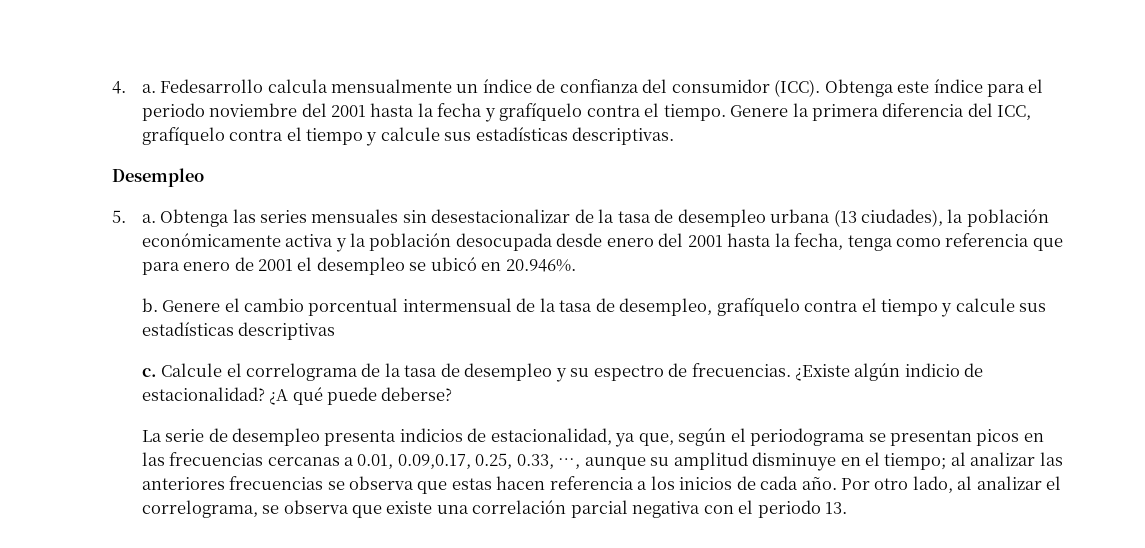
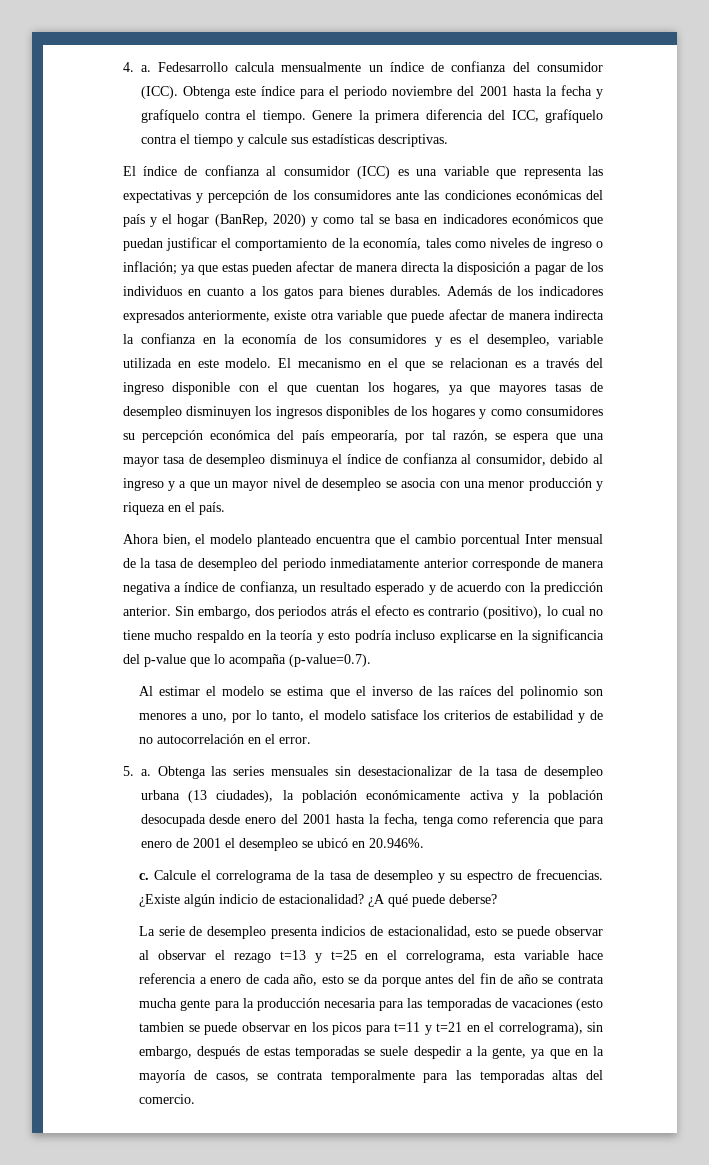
- Desempleo
+ El índice de confianza al consumidor (ICC) es una variable que representa las expectativas y percepción de los consumidores ante las condiciones económicas del país y el hogar (BanRep, 2020) y como tal se basa en indicadores económicos que puedan justificar el comportamiento de la economía, tales como niveles de ingreso o inflación; ya que estas pueden afectar de manera directa la disposición a pagar de los individuos en cuanto a los gatos para bienes durables. Además de los indicadores expresados anteriormente, existe otra variable que puede afectar de manera indirecta la confianza en la economía de los consumidores y es el desempleo, variable utilizada en este modelo. El mecanismo en el que se relacionan es a través del ingreso disponible con el que cuentan los hogares, ya que mayores tasas de desempleo disminuyen los ingresos disponibles de los hogares y como consumidores su percepción económica del país empeoraría, por tal razón, se espera que una mayor tasa de desempleo disminuya el índice de confianza al consumidor, debido al ingreso y a que un mayor nivel de desempleo se asocia con una menor producción y riqueza en el país.
+ Ahora bien, el modelo planteado encuentra que el cambio porcentual Inter mensual de la tasa de desempleo del periodo inmediatamente anterior corresponde de manera negativa a índice de confianza, un resultado esperado y de acuerdo con la predicción anterior. Sin embargo, dos periodos atrás el efecto es contrario (positivo), lo cual no tiene mucho respaldo en la teoría y esto podría incluso explicarse en la significancia del p-value que lo acompaña (p-value=0.7).
+ Al estimar el modelo se estima que el inverso de las raíces del polinomio son menores a uno, por lo tanto, el modelo satisface los criterios de estabilidad y de no autocorrelación en el error.
- b. Genere el cambio porcentual intermensual de la tasa de desempleo, grafíquelo contra el tiempo y calcule sus estadísticas descriptivas
- La serie de desempleo presenta indicios de estacionalidad, ya que, según el periodograma se presentan picos en las frecuencias cercanas a 0.01, 0.09,0.17, 0.25, 0.33, …, aunque su amplitud disminuye en el tiempo; al analizar las anteriores frecuencias se observa que estas hacen referencia a los inicios de cada año. Por otro lado, al analizar el correlograma, se observa que existe una correlación parcial negativa con el periodo 13.
+ La serie de desempleo presenta indicios de estacionalidad, esto se puede observar al observar el rezago t=13 y t=25 en el correlograma, esta variable hace referencia a enero de cada año, esto se da porque antes del fin de año se contrata mucha gente para la producción necesaria para las temporadas de vacaciones (esto tambien se puede observar en los picos para t=11 y t=21 en el correlograma), sin embargo, después de estas temporadas se suele despedir a la gente, ya que en la mayoría de casos, se contrata temporalmente para las temporadas altas del comercio.

